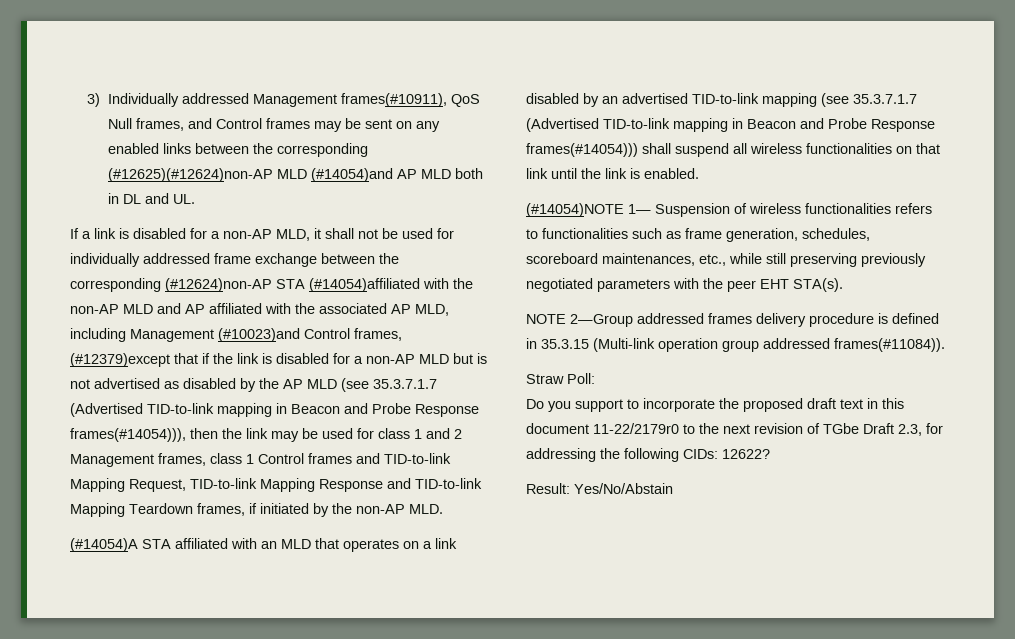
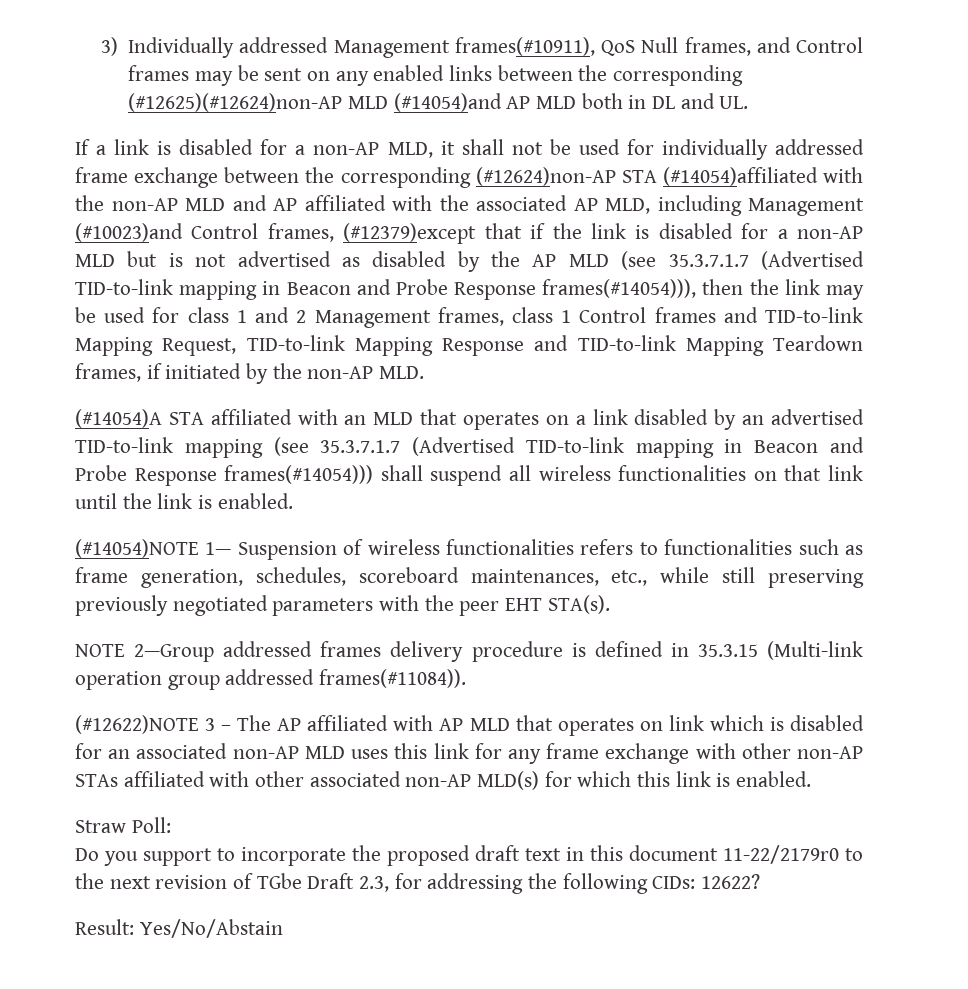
+ (#12622)NOTE 3 – The AP affiliated with AP MLD that operates on link which is disabled for an associated non-AP MLD uses this link for any frame exchange with other non-AP STAs affiliated with other associated non-AP MLD(s) for which this link is enabled.

